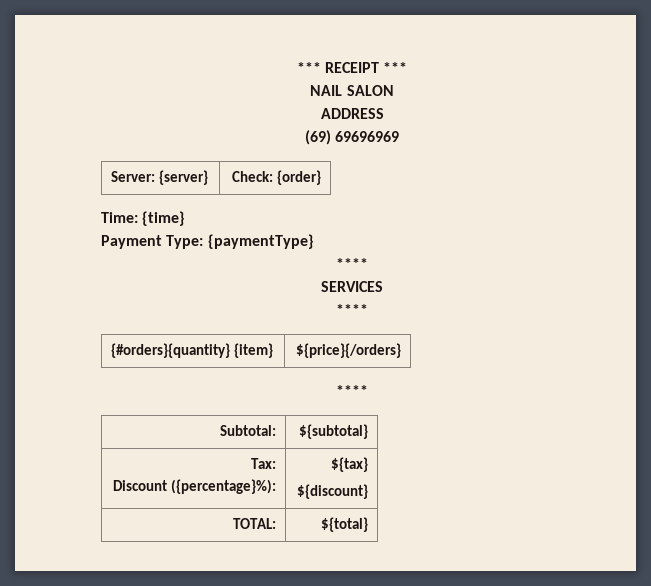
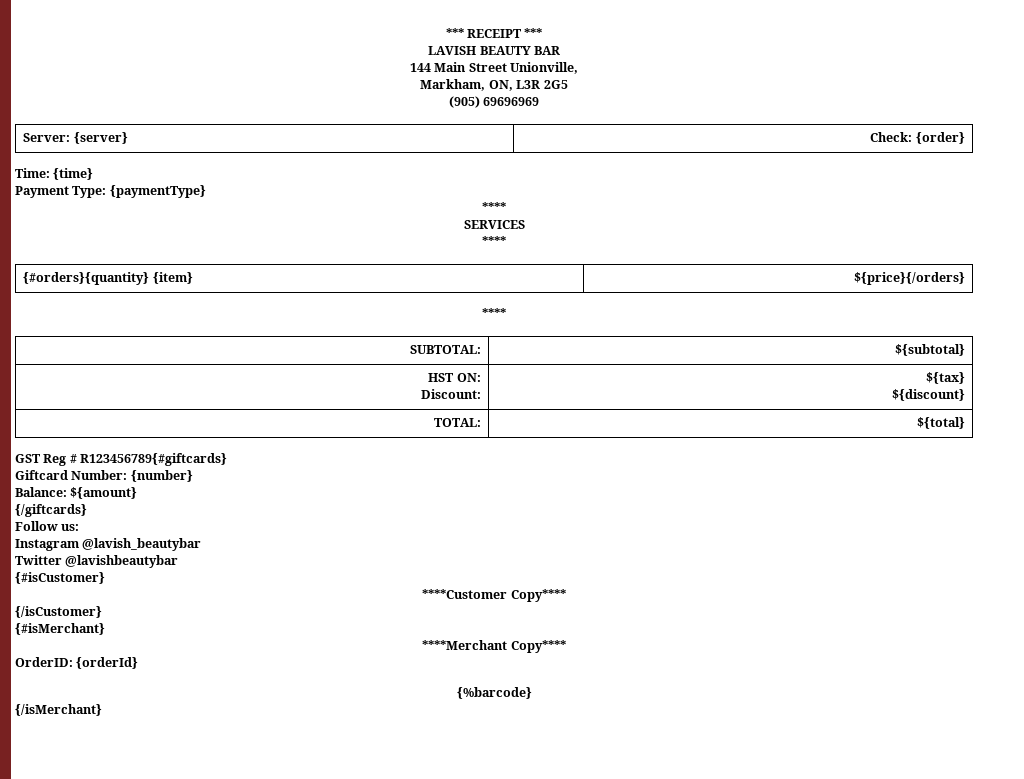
- NAIL SALON
- ADDRESS
- (69) 69696969
+ LAVISH BEAUTY BAR
+ 144 Main Street Unionville,
+ Markham, ON, L3R 2G5
+ (905) 69696969
- Subtotal: | ${subtotal}
+ SUBTOTAL: | ${subtotal}
- Tax:
- Discount ({percentage}%): | ${tax}
+ HST ON:
+ Discount: | ${tax}
+ GST Reg # R123456789{#giftcards}
+ Giftcard Number: {number}
+ Balance: ${amount}
+ {/giftcards}
+ Follow us:
+ Instagram @lavish_beautybar
+ Twitter @lavishbeautybar
+ {#isCustomer}
+ ****Customer Copy****
+ {/isCustomer}
+ {#isMerchant}
+ ****Merchant Copy****
+ OrderID: {orderId}
+ {%barcode}
+ {/isMerchant}

